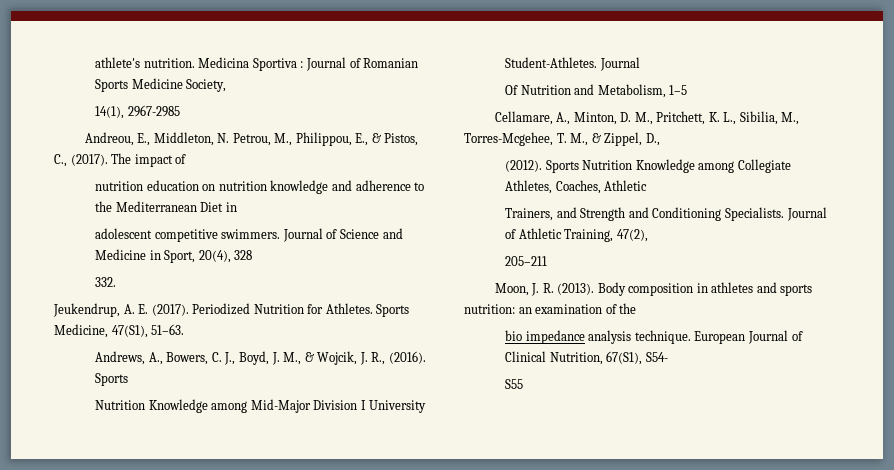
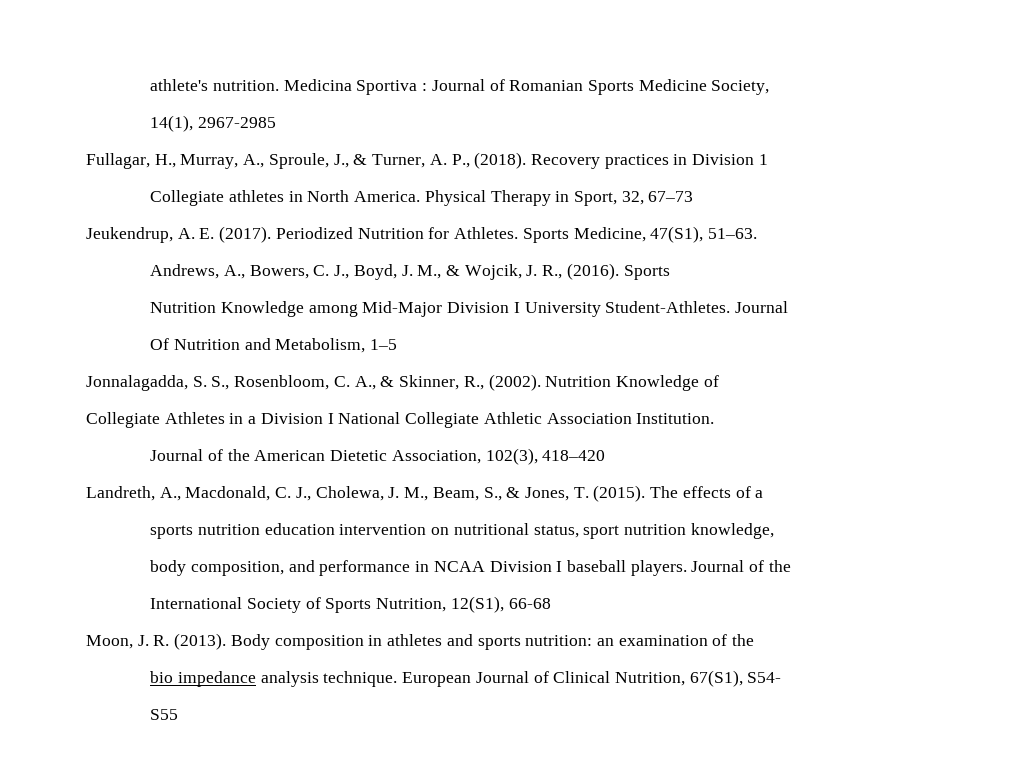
- Andreou, E., Middleton, N. Petrou, M., Philippou, E., & Pistos, C., (2017). The impact of
- nutrition education on nutrition knowledge and adherence to the Mediterranean Diet in
- adolescent competitive swimmers. Journal of Science and Medicine in Sport, 20(4), 328
- 332.
+ Fullagar, H., Murray, A., Sproule, J., & Turner, A. P., (2018). Recovery practices in Division 1
+ Collegiate athletes in North America. Physical Therapy in Sport, 32, 67–73
- Cellamare, A., Minton, D. M., Pritchett, K. L., Sibilia, M., Torres-Mcgehee, T. M., & Zippel, D.,
- (2012). Sports Nutrition Knowledge among Collegiate Athletes, Coaches, Athletic
- Trainers, and Strength and Conditioning Specialists. Journal of Athletic Training, 47(2),
- 205–211
+ Jonnalagadda, S. S., Rosenbloom, C. A., & Skinner, R., (2002). Nutrition Knowledge of
+ Collegiate Athletes in a Division I National Collegiate Athletic Association Institution.
+ Journal of the American Dietetic Association, 102(3), 418–420
+ Landreth, A., Macdonald, C. J., Cholewa, J. M., Beam, S., & Jones, T. (2015). The effects of a
+ sports nutrition education intervention on nutritional status, sport nutrition knowledge,
+ body composition, and performance in NCAA Division I baseball players. Journal of the
+ International Society of Sports Nutrition, 12(S1), 66-68

